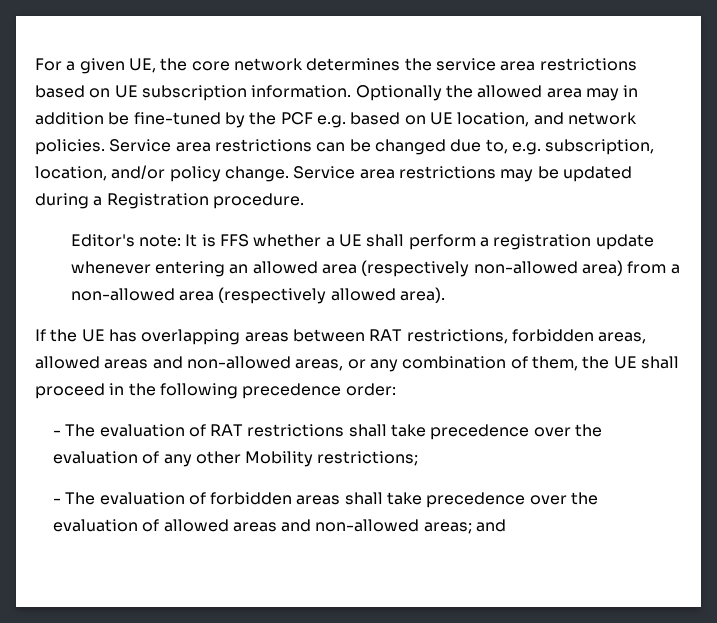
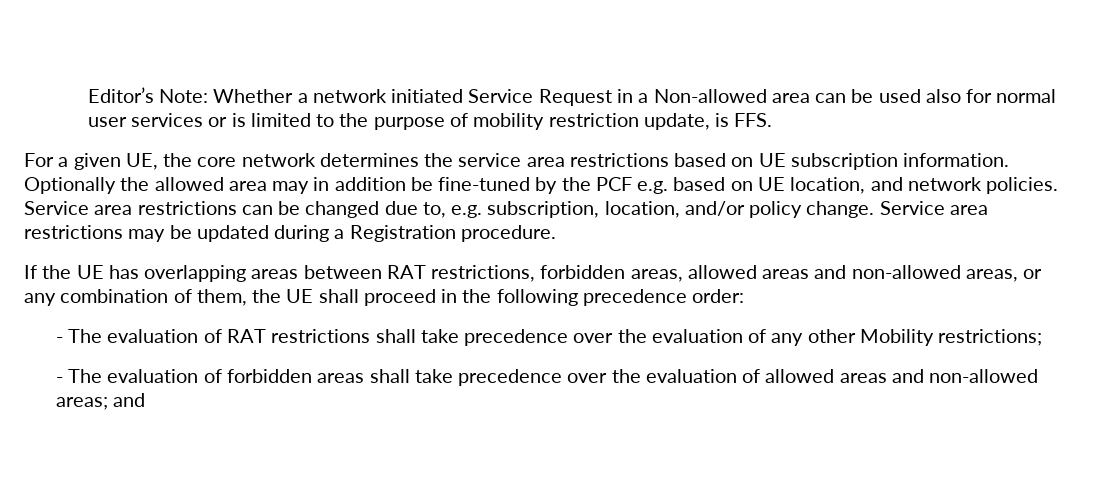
+ Editor’s Note: Whether a network initiated Service Request in a Non-allowed area can be used also for normal user services or is limited to the purpose of mobility restriction update, is FFS.
- Editor's note: It is FFS whether a UE shall perform a registration update whenever entering an allowed area (respectively non-allowed area) from a non-allowed area (respectively allowed area).

